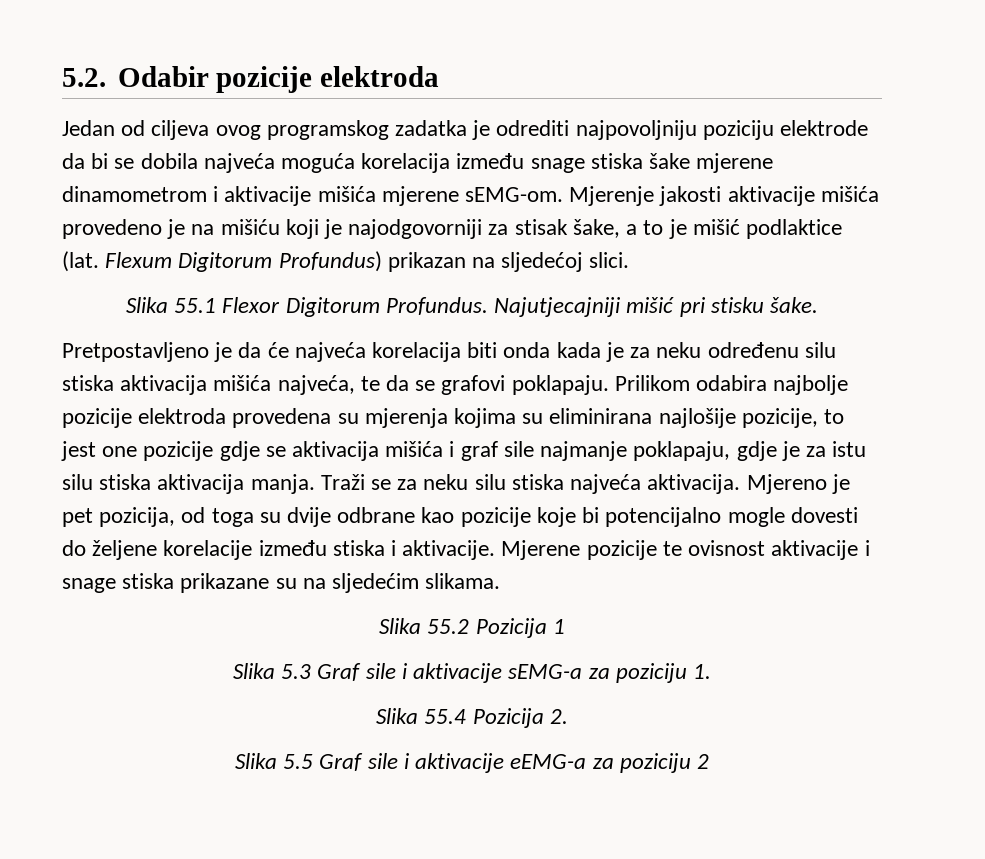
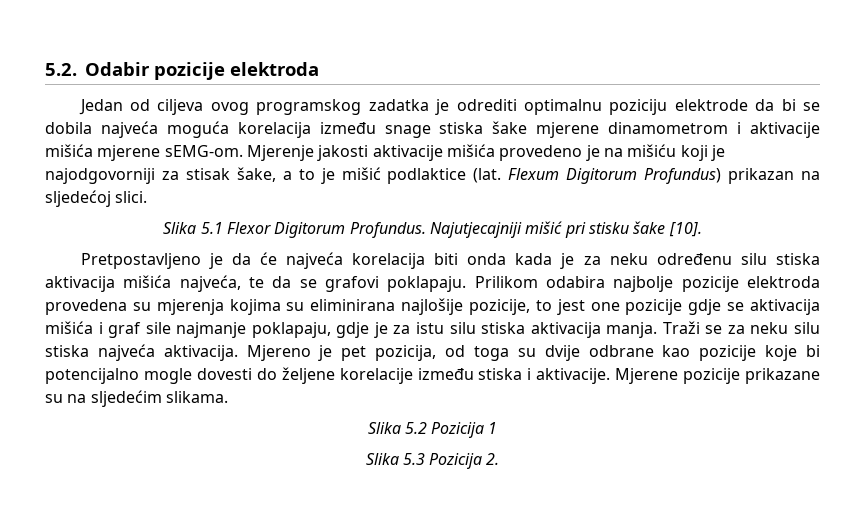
- Jedan od ciljeva ovog programskog zadatka je odrediti najpovoljniju poziciju elektrode da bi se dobila najveća moguća korelacija između snage stiska šake mjerene dinamometrom i aktivacije mišića mjerene sEMG-om.
+ Jedan od ciljeva ovog programskog zadatka je odrediti optimalnu poziciju elektrode da bi se dobila najveća moguća korelacija između snage stiska šake mjerene dinamometrom i aktivacije mišića mjerene sEMG-om.
- Slika 55.1 Flexor Digitorum Profundus.
+ Slika 5.1 Flexor Digitorum Profundus.
- Najutjecajniji mišić pri stisku šake.
+ Najutjecajniji mišić pri stisku šake [10].
- Mjerene pozicije te ovisnost aktivacije i snage stiska prikazane su na sljedećim slikama.
+ Mjerene pozicije prikazane su na sljedećim slikama.
- Slika 55.2 Pozicija 1
+ Slika 5.2 Pozicija 1
- Slika 5.3 Graf sile i aktivacije sEMG-a za poziciju 1.
- Slika 55.4 Pozicija 2.
- Slika 5.5 Graf sile i aktivacije eEMG-a za poziciju 2
+ Slika 5.3 Pozicija 2.

